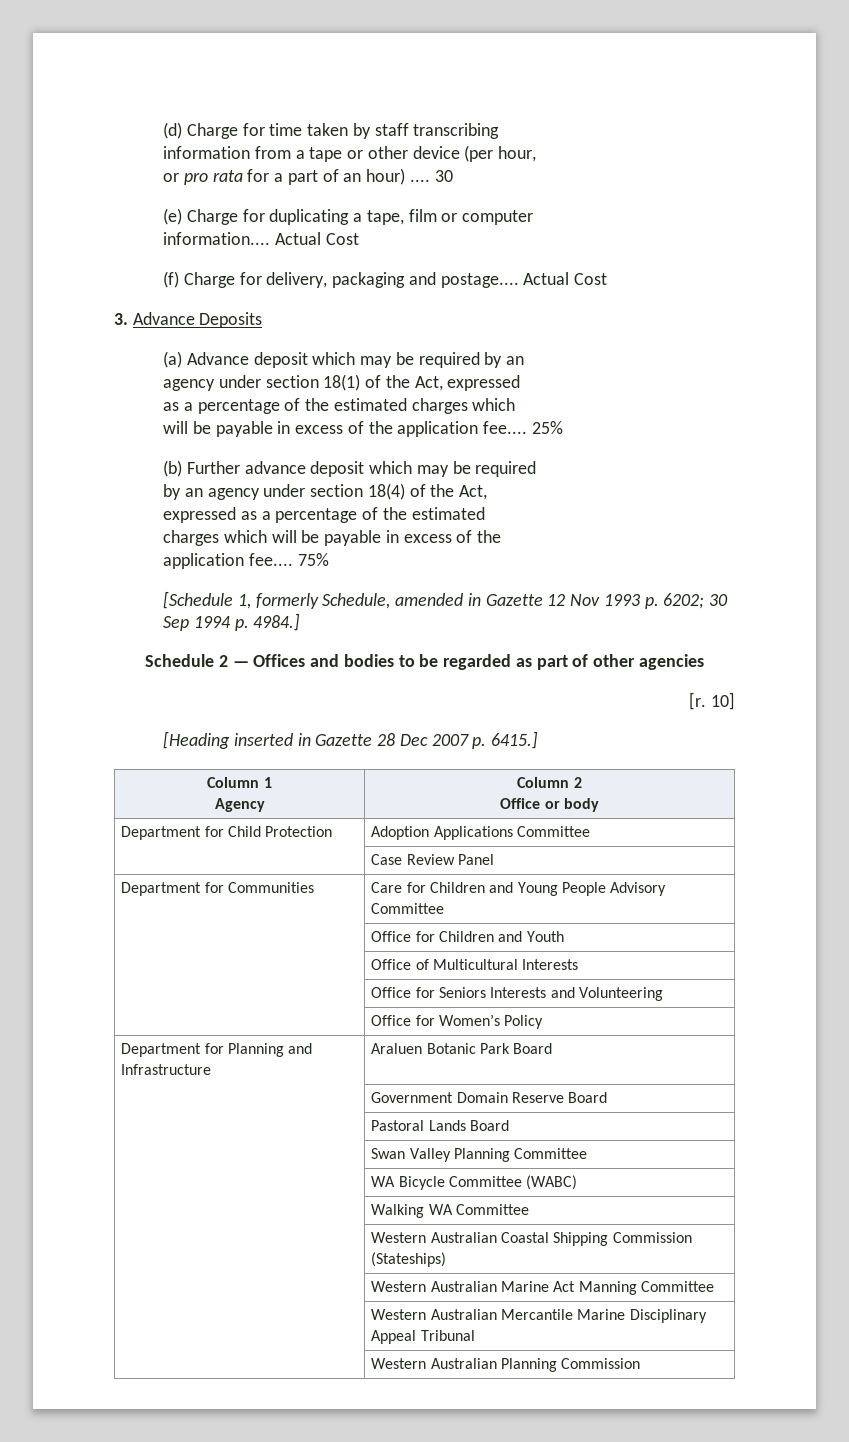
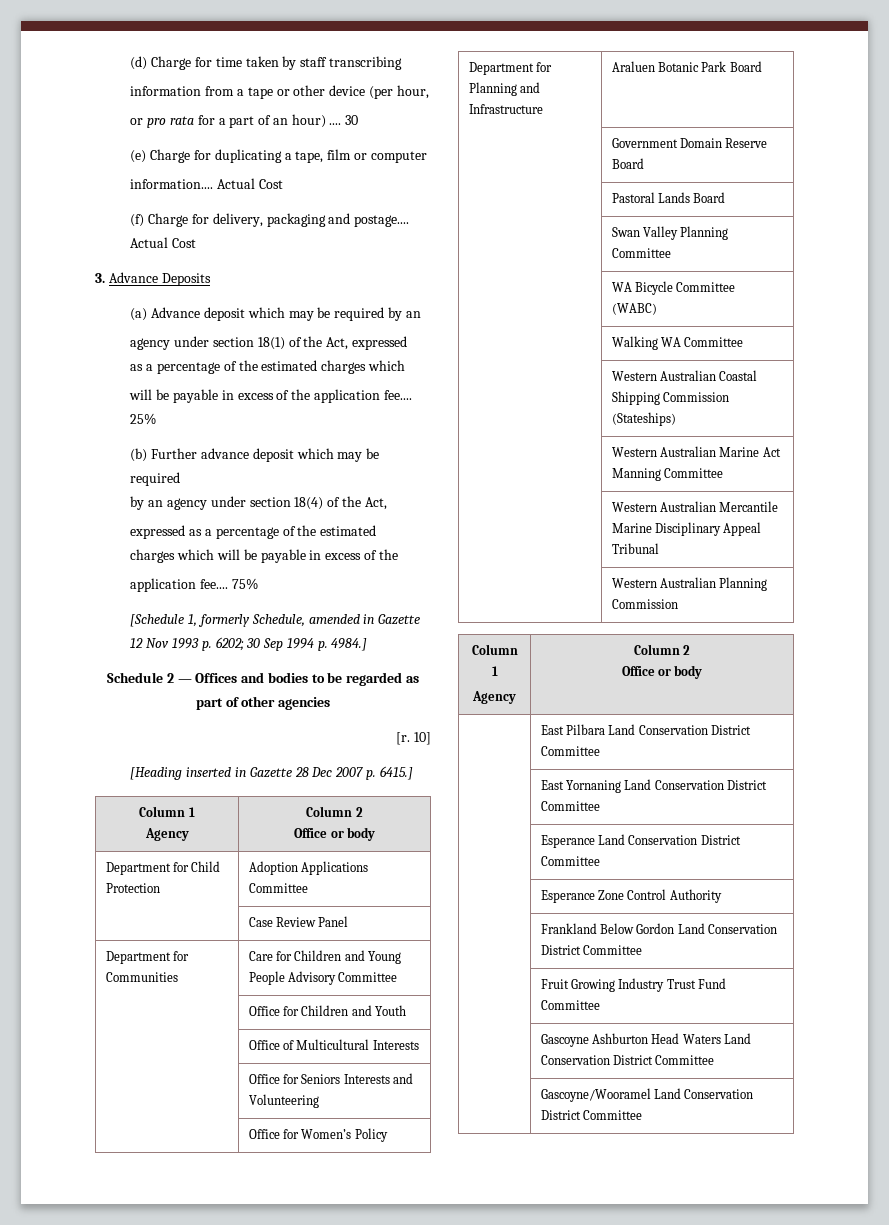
  | Western Australian Planning Commission
+ Column 1
+ Agency | Column 2
+ Office or body
+ | East Pilbara Land Conservation District Committee
+ | East Yornaning Land Conservation District Committee
+ | Esperance Land Conservation District Committee
+ | Esperance Zone Control Authority
+ | Frankland Below Gordon Land Conservation District Committee
+ | Fruit Growing Industry Trust Fund Committee
+ | Gascoyne Ashburton Head Waters Land Conservation District Committee
+ | Gascoyne/Wooramel Land Conservation District Committee

